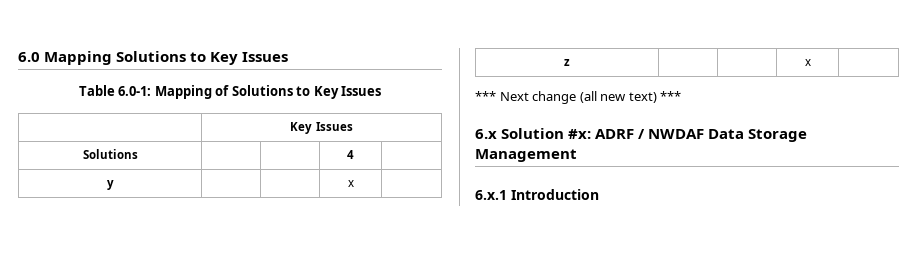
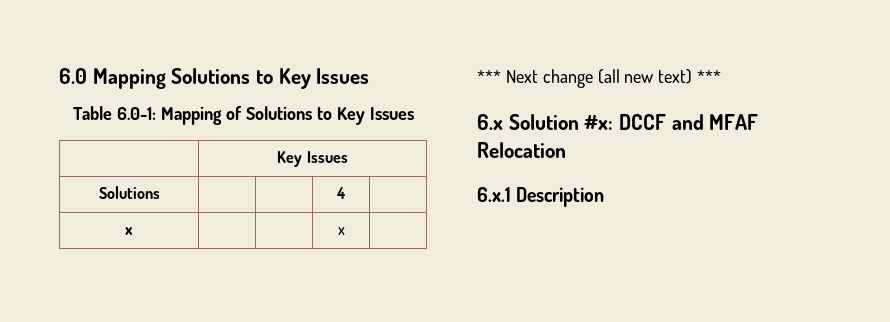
- y | | | x |
- z | | | x |
+ x | | | x |
- 6.x Solution #x: ADRF / NWDAF Data Storage Management
+ 6.x Solution #x: DCCF and MFAF Relocation
- 6.x.1 Introduction
+ 6.x.1 Description

